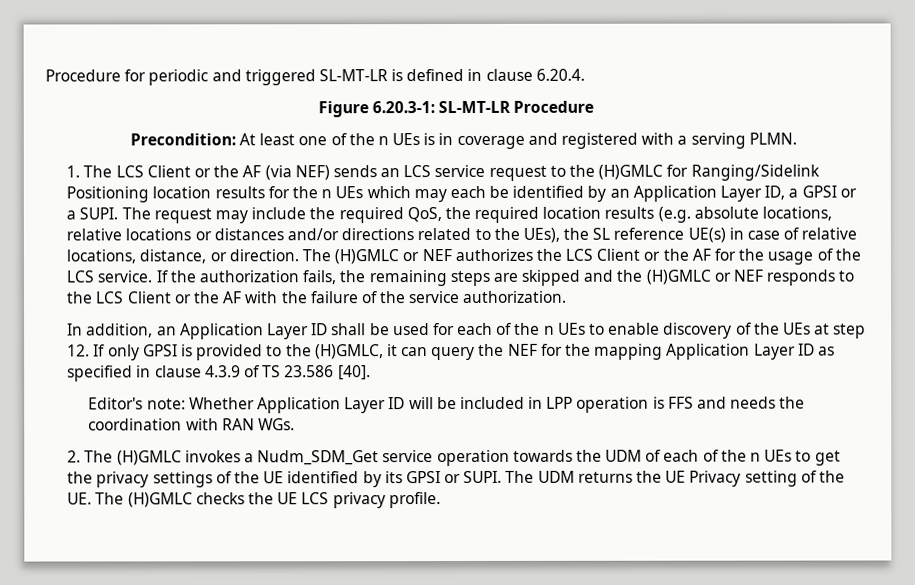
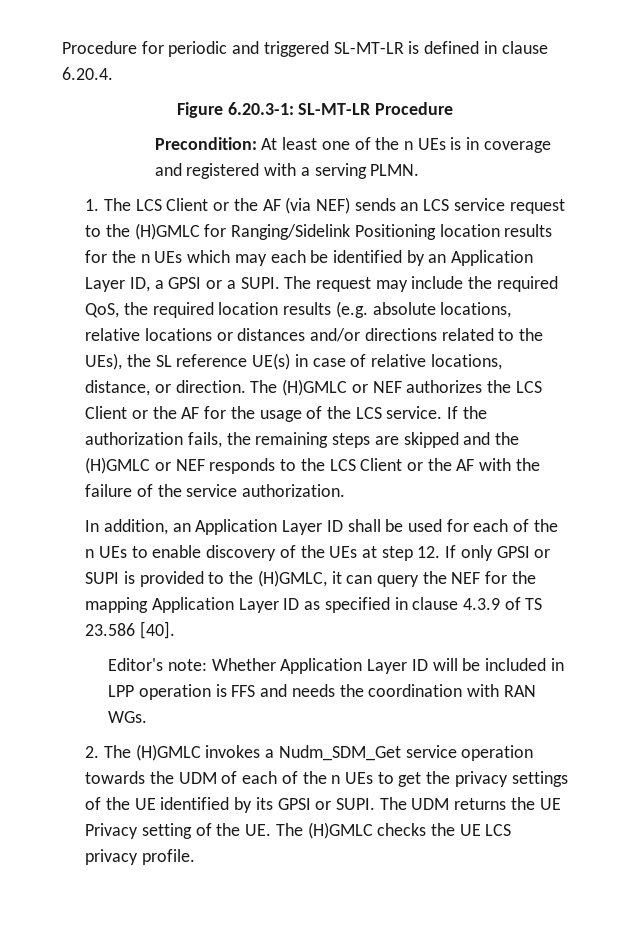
- In addition, an Application Layer ID shall be used for each of the n UEs to enable discovery of the UEs at step 12. If only GPSI is provided to the (H)GMLC, it can query the NEF for the mapping Application Layer ID as specified in clause 4.3.9 of TS 23.586 [40].
+ In addition, an Application Layer ID shall be used for each of the n UEs to enable discovery of the UEs at step 12. If only GPSI or SUPI is provided to the (H)GMLC, it can query the NEF for the mapping Application Layer ID as specified in clause 4.3.9 of TS 23.586 [40].

